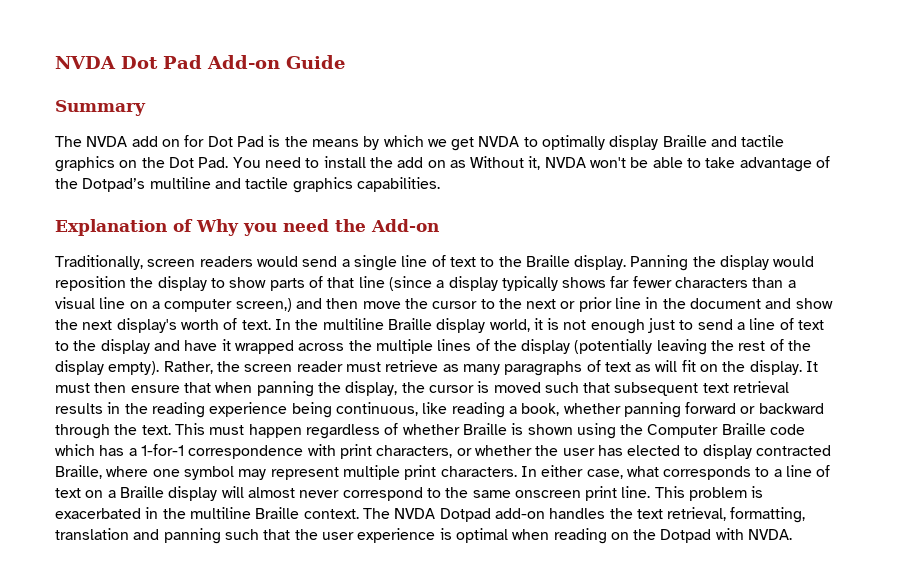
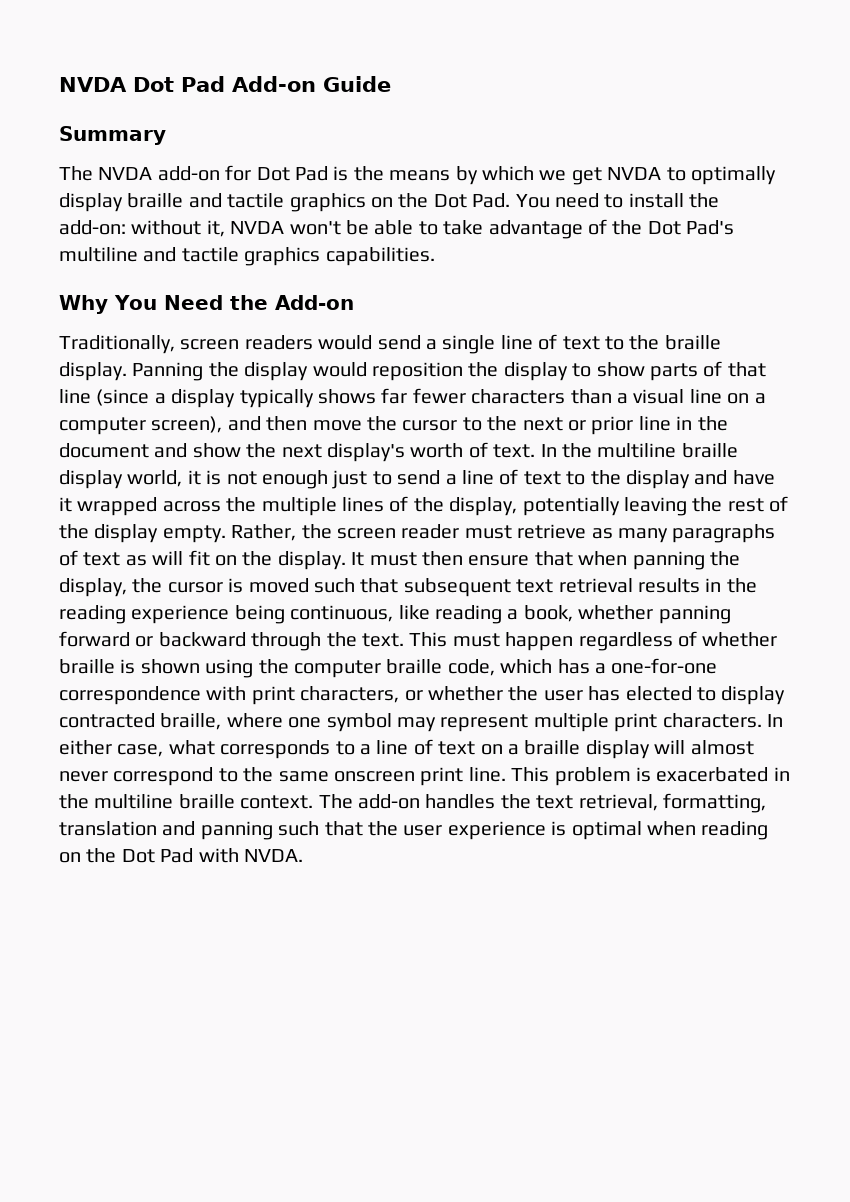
- The NVDA add on for Dot Pad is the means by which we get NVDA to optimally display Braille and tactile graphics on the Dot Pad. You need to install the add on as Without it, NVDA won't be able to take advantage of the Dotpad’s multiline and tactile graphics capabilities.
+ The NVDA add-on for Dot Pad is the means by which we get NVDA to optimally display braille and tactile graphics on the Dot Pad. You need to install the add-on: without it, NVDA won't be able to take advantage of the Dot Pad's multiline and tactile graphics capabilities.
- Explanation of Why you need the Add-on
+ Why You Need the Add-on
- Traditionally, screen readers would send a single line of text to the Braille display.
+ Traditionally, screen readers would send a single line of text to the braille display.
- Panning the display would reposition the display to show parts of that line (since a display typically shows far fewer characters than a visual line on a computer screen,) and then move the cursor to the next or prior line in the document and show the next display's worth of text.
+ Panning the display would reposition the display to show parts of that line (since a display typically shows far fewer characters than a visual line on a computer screen), and then move the cursor to the next or prior line in the document and show the next display's worth of text.
- In the multiline Braille display world, it is not enough just to send a line of text to the display and have it wrapped across the multiple lines of the display (potentially leaving the rest of the display empty).
+ In the multiline braille display world, it is not enough just to send a line of text to the display and have it wrapped across the multiple lines of the display, potentially leaving the rest of the display empty.
- This must happen regardless of whether Braille is shown using the Computer Braille code which has a 1-for-1 correspondence with print characters, or whether the user has elected to display contracted Braille, where one symbol may represent multiple print characters.
+ This must happen regardless of whether braille is shown using the computer braille code, which has a one-for-one correspondence with print characters, or whether the user has elected to display contracted braille, where one symbol may represent multiple print characters.
- In either case, what corresponds to a line of text on a Braille display will almost never correspond to the same onscreen print line.
+ In either case, what corresponds to a line of text on a braille display will almost never correspond to the same onscreen print line.
- This problem is exacerbated in the multiline Braille context.
+ This problem is exacerbated in the multiline braille context.
- The NVDA Dotpad add-on handles the text retrieval, formatting, translation and panning such that the user experience is optimal when reading on the Dotpad with NVDA.
+ The add-on handles the text retrieval, formatting, translation and panning such that the user experience is optimal when reading on the Dot Pad with NVDA.

